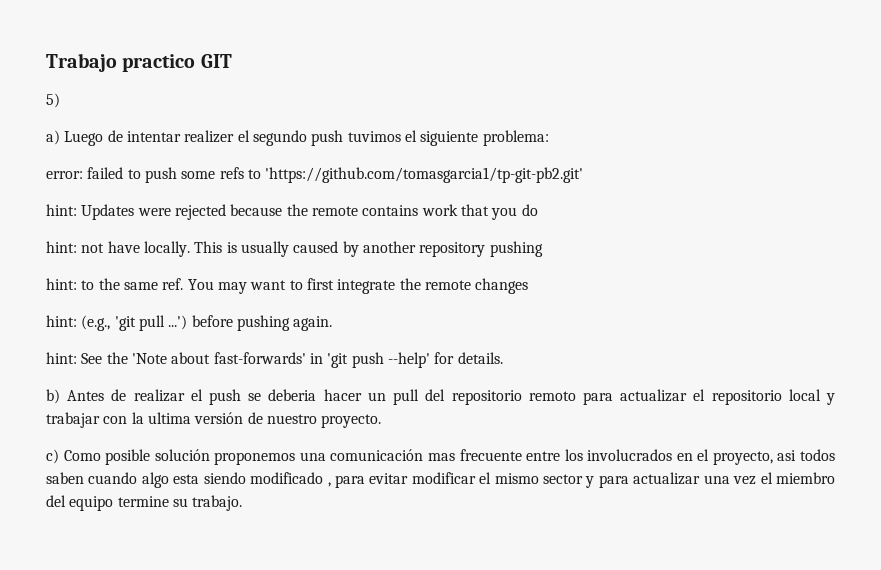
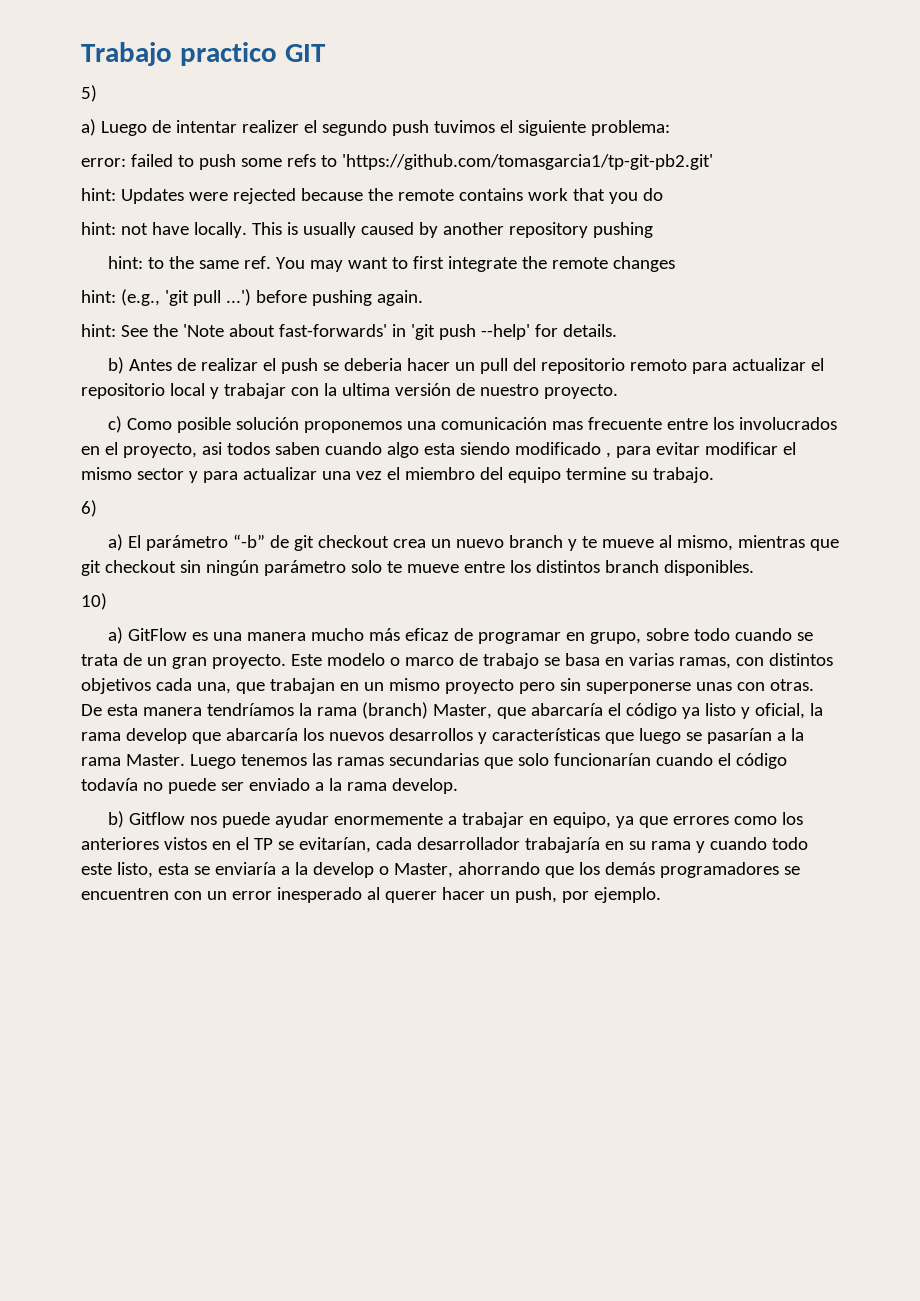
+ 6)
+ a) El parámetro “-b” de git checkout crea un nuevo branch y te mueve al mismo, mientras que git checkout sin ningún parámetro solo te mueve entre los distintos branch disponibles.
+ 10)
+ a) GitFlow es una manera mucho más eficaz de programar en grupo, sobre todo cuando se trata de un gran proyecto. Este modelo o marco de trabajo se basa en varias ramas, con distintos objetivos cada una, que trabajan en un mismo proyecto pero sin superponerse unas con otras. De esta manera tendríamos la rama (branch) Master, que abarcaría el código ya listo y oficial, la rama develop que abarcaría los nuevos desarrollos y características que luego se pasarían a la rama Master. Luego tenemos las ramas secundarias que solo funcionarían cuando el código todavía no puede ser enviado a la rama develop.
+ b) Gitflow nos puede ayudar enormemente a trabajar en equipo, ya que errores como los anteriores vistos en el TP se evitarían, cada desarrollador trabajaría en su rama y cuando todo este listo, esta se enviaría a la develop o Master, ahorrando que los demás programadores se encuentren con un error inesperado al querer hacer un push, por ejemplo.

